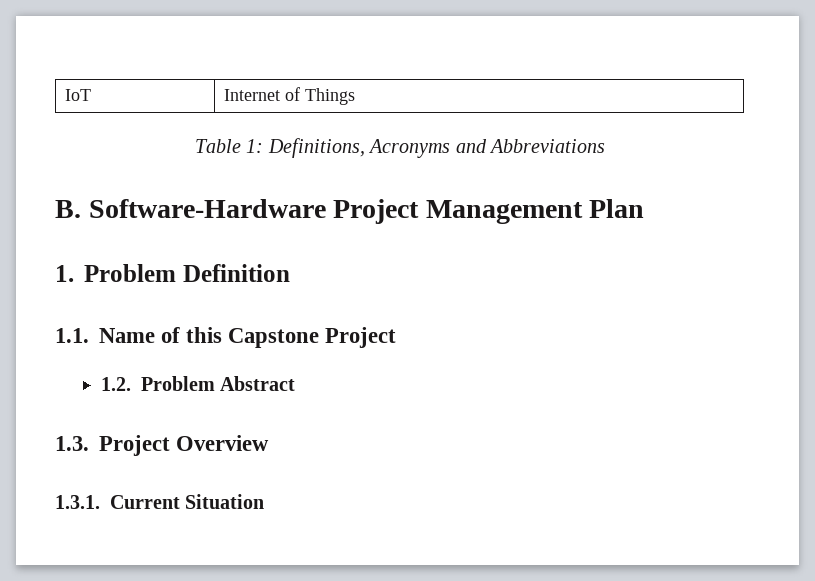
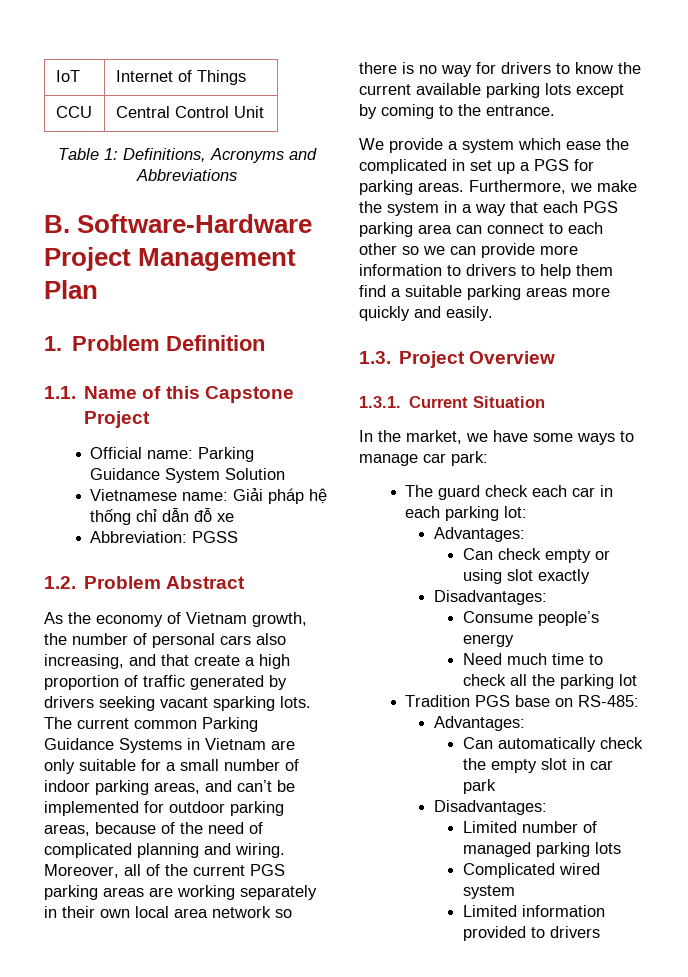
+ CCU | Central Control Unit
+ Official name: Parking Guidance System Solution
+ Vietnamese name: Giải pháp hệ thống chỉ dẫn đỗ xe
+ Abbreviation: PGSS
  1.2. Problem Abstract
+ As the economy of Vietnam growth, the number of personal cars also increasing, and that create a high proportion of traffic generated by drivers seeking vacant sparking lots. The current common Parking Guidance Systems in Vietnam are only suitable for a small number of indoor parking areas, and can’t be implemented for outdoor parking areas, because of the need of complicated planning and wiring. Moreover, all of the current PGS parking areas are working separately in their own local area network so there is no way for drivers to know the current available parking lots except by coming to the entrance.
+ We provide a system which ease the complicated in set up a PGS for parking areas. Furthermore, we make the system in a way that each PGS parking area can connect to each other so we can provide more information to drivers to help them find a suitable parking areas more quickly and easily.
+ In the market, we have some ways to manage car park:
+ The guard check each car in each parking lot:
+ Advantages:
+ Can check empty or using slot exactly
+ Disadvantages:
+ Consume people’s energy
+ Need much time to check all the parking lot
+ Tradition PGS base on RS-485:
+ Advantages:
+ Can automatically check the empty slot in car park
+ Disadvantages:
+ Limited number of managed parking lots
+ Complicated wired system
+ Limited information provided to drivers

